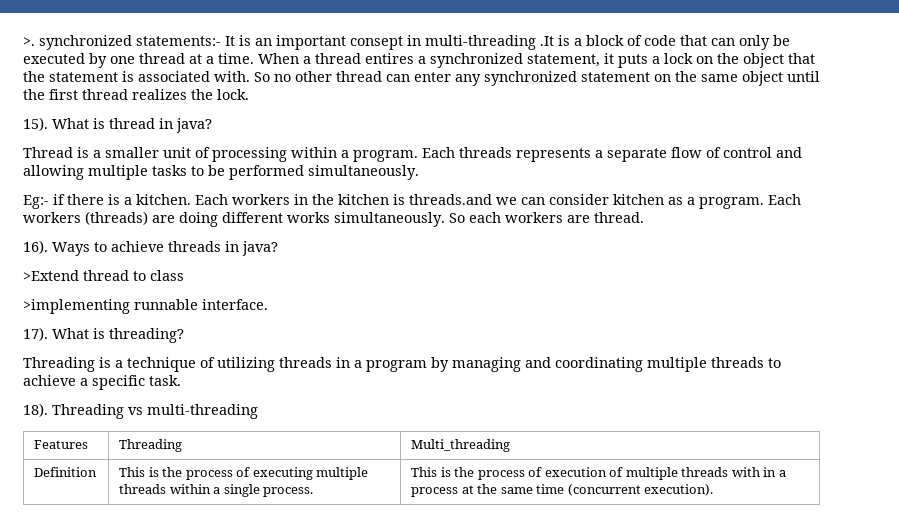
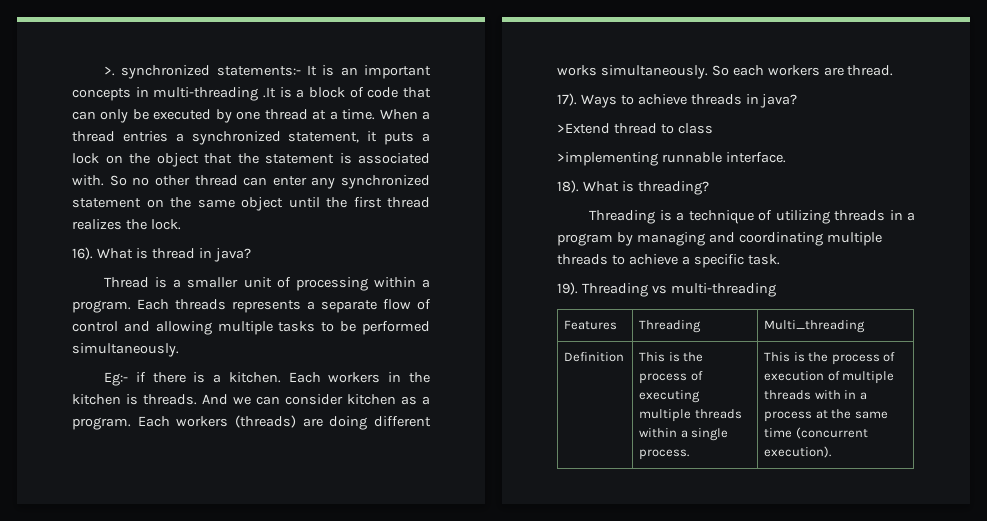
- >. synchronized statements:- It is an important consept in multi-threading .It is a block of code that can only be executed by one thread at a time.
+ >. synchronized statements:- It is an important concepts in multi-threading .It is a block of code that can only be executed by one thread at a time.
- When a thread entires a synchronized statement, it puts a lock on the object that the statement is associated with.
+ When a thread entries a synchronized statement, it puts a lock on the object that the statement is associated with.
- 15).
+ 16).
- Each workers in the kitchen is threads.and we can consider kitchen as a program.
+ Each workers in the kitchen is threads. And we can consider kitchen as a program.
- 16).
+ 17).
- 17).
+ 18).
- 18).
+ 19).

